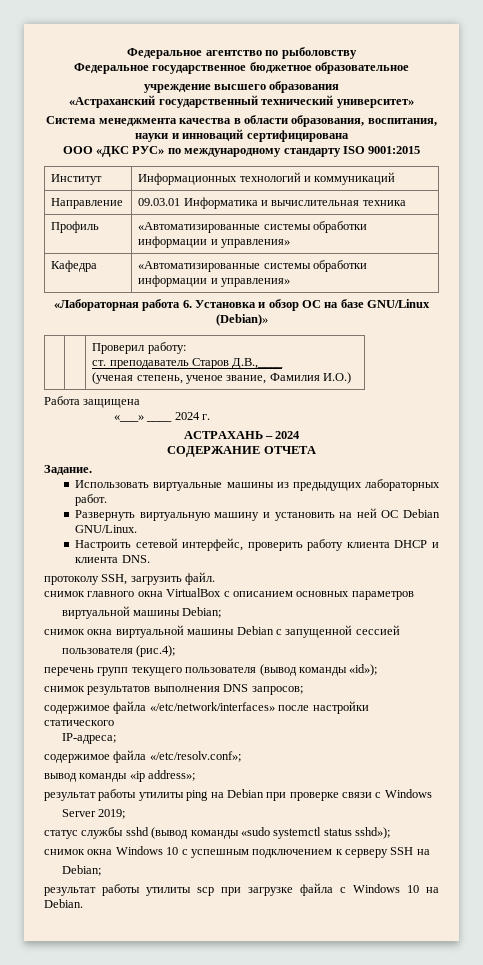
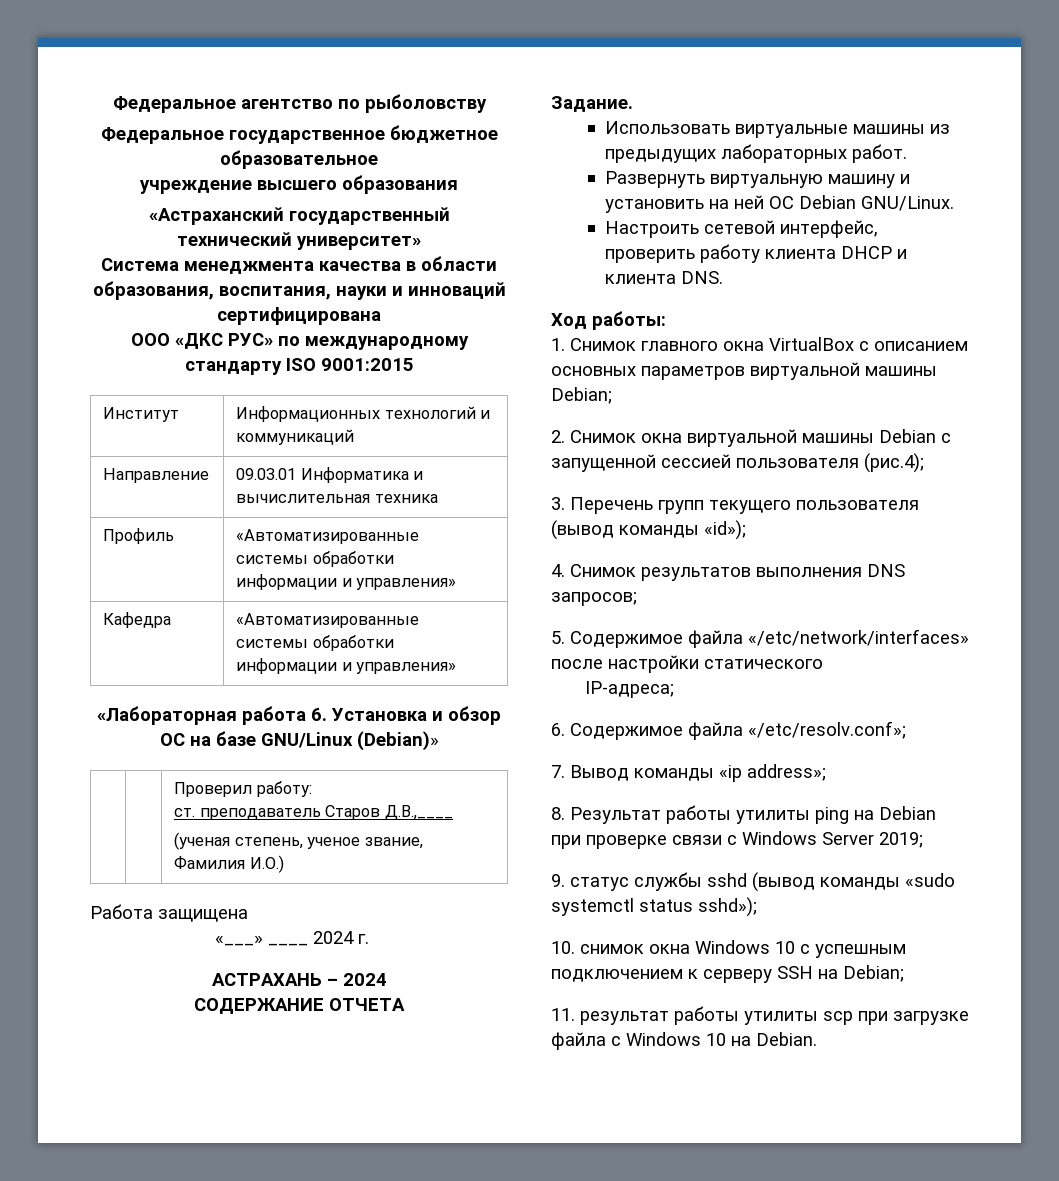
- протоколу SSH, загрузить файл.
- снимок главного окна VirtualBox с описанием основных параметров
- виртуальной машины Debian;
+ Ход работы:
+ 1. Снимок главного окна VirtualBox с описанием основных параметров виртуальной машины Debian;
- снимок окна виртуальной машины Debian с запущенной сессией
- пользователя (рис.4);
+ 2. Снимок окна виртуальной машины Debian с запущенной сессией пользователя (рис.4);
- перечень групп текущего пользователя (вывод команды «id»);
+ 3. Перечень групп текущего пользователя (вывод команды «id»);
- снимок результатов выполнения DNS запросов;
+ 4. Снимок результатов выполнения DNS запросов;
- содержимое файла «/etc/network/interfaces» после настройки статического
+ 5. Содержимое файла «/etc/network/interfaces» после настройки статического
- содержимое файла «/etc/resolv.conf»;
+ 6. Содержимое файла «/etc/resolv.conf»;
- вывод команды «ip address»;
+ 7. Вывод команды «ip address»;
- результат работы утилиты ping на Debian при проверке связи с Windows
- Server 2019;
+ 8. Результат работы утилиты ping на Debian при проверке связи с Windows Server 2019;
- статус службы sshd (вывод команды «sudo systemctl status sshd»);
+ 9. статус службы sshd (вывод команды «sudo systemctl status sshd»);
- снимок окна Windows 10 с успешным подключением к серверу SSH на
- Debian;
- результат работы утилиты scp при загрузке файла c Windows 10 на Debian.
+ 10. снимок окна Windows 10 с успешным подключением к серверу SSH на Debian;
+ 11. результат работы утилиты scp при загрузке файла c Windows 10 на Debian.

